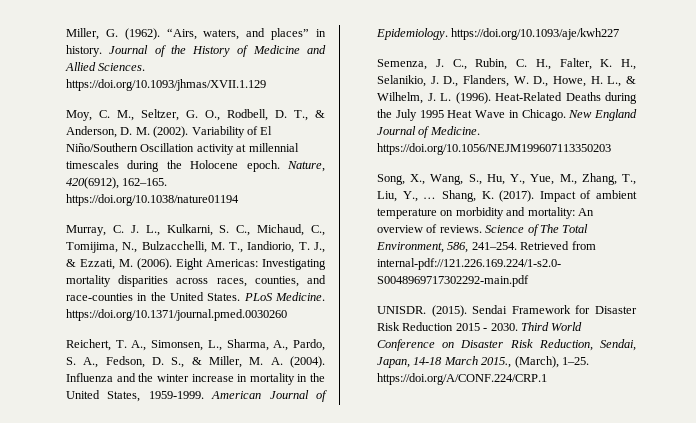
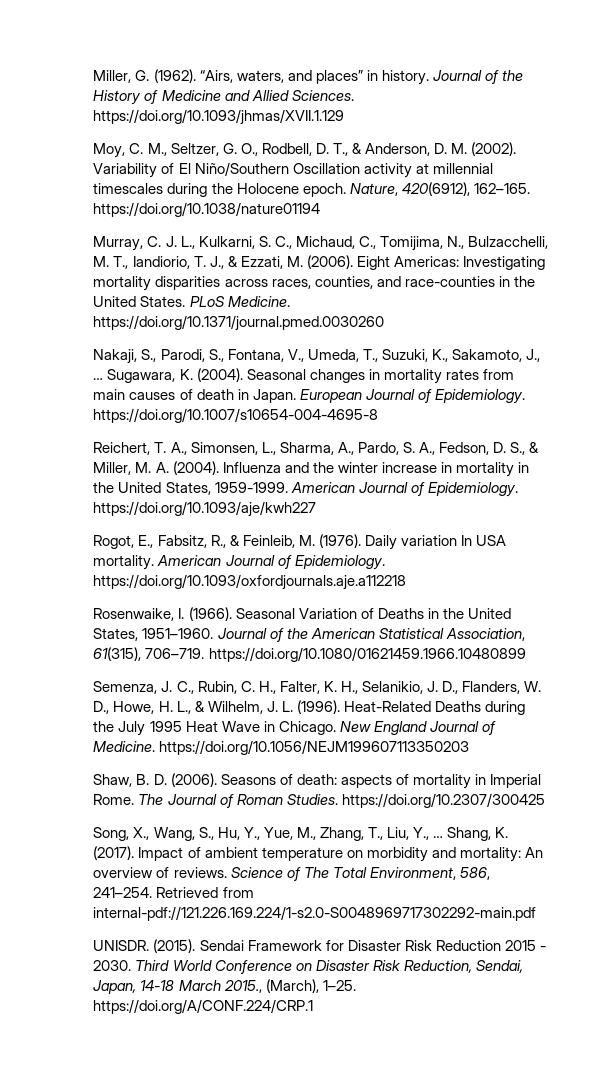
+ Nakaji, S., Parodi, S., Fontana, V., Umeda, T., Suzuki, K., Sakamoto, J., … Sugawara, K. (2004). Seasonal changes in mortality rates from main causes of death in Japan. European Journal of Epidemiology. https://doi.org/10.1007/s10654-004-4695-8
+ Rogot, E., Fabsitz, R., & Feinleib, M. (1976). Daily variation In USA mortality. American Journal of Epidemiology. https://doi.org/10.1093/oxfordjournals.aje.a112218
+ Rosenwaike, I. (1966). Seasonal Variation of Deaths in the United States, 1951–1960. Journal of the American Statistical Association, 61(315), 706–719. https://doi.org/10.1080/01621459.1966.10480899
+ Shaw, B. D. (2006). Seasons of death: aspects of mortality in Imperial Rome. The Journal of Roman Studies. https://doi.org/10.2307/300425

